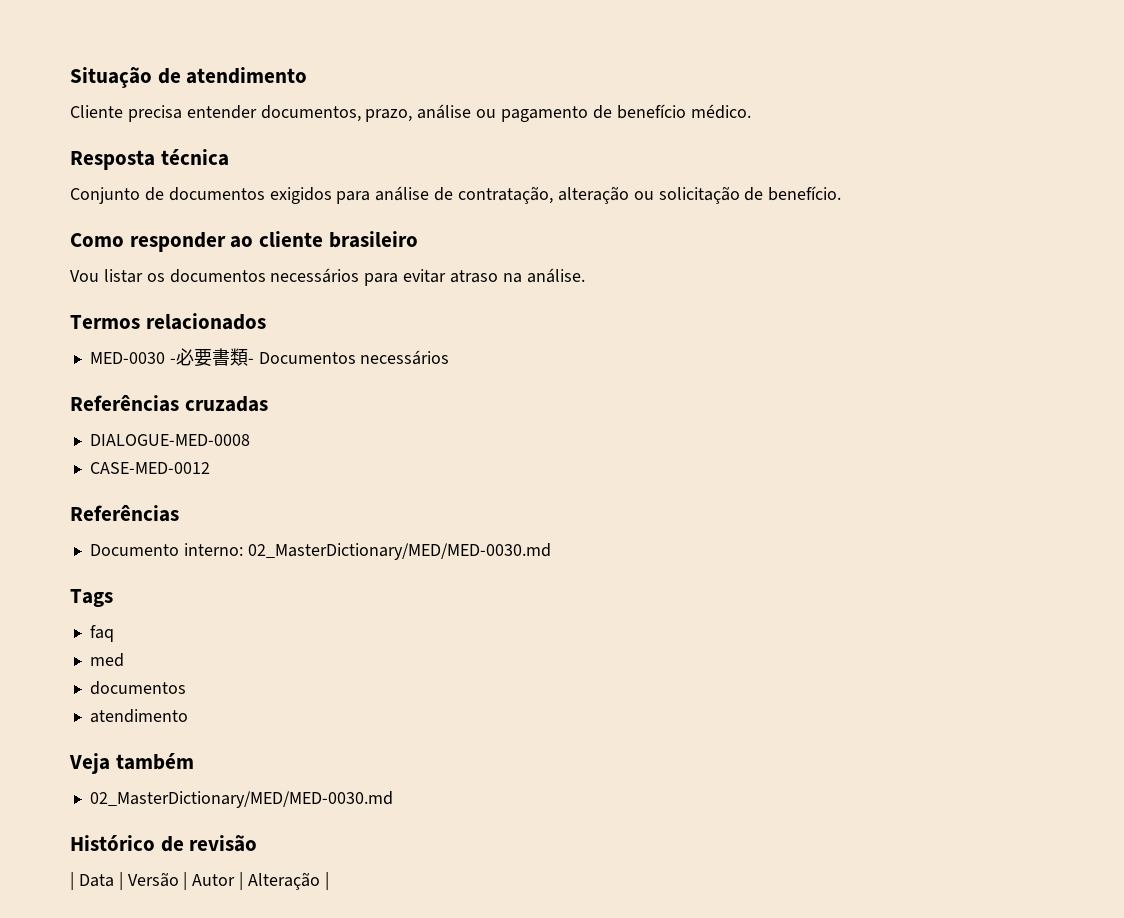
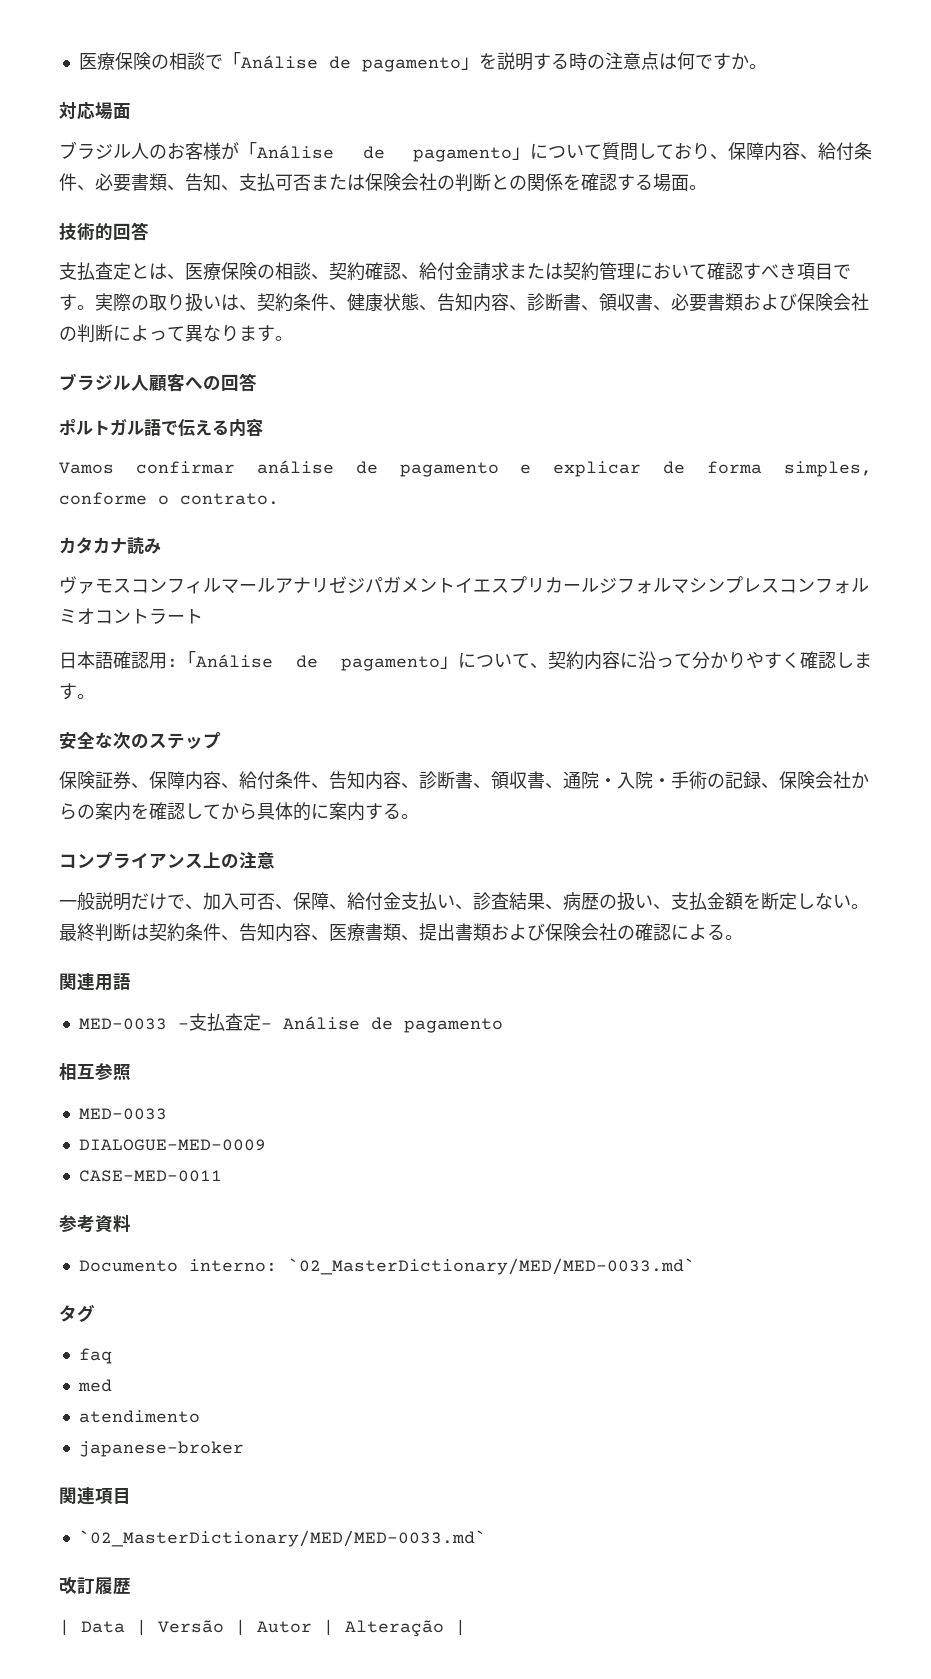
- Situação de atendimento
- Cliente precisa entender documentos, prazo, análise ou pagamento de benefício médico.
- Resposta técnica
- Conjunto de documentos exigidos para análise de contratação, alteração ou solicitação de benefício.
- Como responder ao cliente brasileiro
- Vou listar os documentos necessários para evitar atraso na análise.
- Termos relacionados
- MED-0030 -必要書類- Documentos necessários
- Referências cruzadas
- DIALOGUE-MED-0008
- CASE-MED-0012
- Referências
+ 医療保険の相談で「Análise de pagamento」を説明する時の注意点は何ですか。
+ 対応場面
+ ブラジル人のお客様が「Análise de pagamento」について質問しており、保障内容、給付条件、必要書類、告知、支払可否または保険会社の判断との関係を確認する場面。
+ 技術的回答
+ 支払査定とは、医療保険の相談、契約確認、給付金請求または契約管理において確認すべき項目です。実際の取り扱いは、契約条件、健康状態、告知内容、診断書、領収書、必要書類および保険会社の判断によって異なります。
+ ブラジル人顧客への回答
+ ポルトガル語で伝える内容
+ Vamos confirmar análise de pagamento e explicar de forma simples, conforme o contrato.
+ カタカナ読み
+ ヴァモスコンフィルマールアナリゼジパガメントイエスプリカールジフォルマシンプレスコンフォルミオコントラート
+ 日本語確認用:「Análise de pagamento」について、契約内容に沿って分かりやすく確認します。
+ 安全な次のステップ
+ 保険証券、保障内容、給付条件、告知内容、診断書、領収書、通院・入院・手術の記録、保険会社からの案内を確認してから具体的に案内する。
+ コンプライアンス上の注意
+ 一般説明だけで、加入可否、保障、給付金支払い、診査結果、病歴の扱い、支払金額を断定しない。最終判断は契約条件、告知内容、医療書類、提出書類および保険会社の確認による。
+ 関連用語
+ MED-0033 -支払査定- Análise de pagamento
+ 相互参照
+ MED-0033
+ DIALOGUE-MED-0009
+ CASE-MED-0011
+ 参考資料
- Documento interno: 02_MasterDictionary/MED/MED-0030.md
- Tags
+ Documento interno: `02_MasterDictionary/MED/MED-0033.md`
+ タグ
  med
- documentos
  atendimento
- Veja também
- 02_MasterDictionary/MED/MED-0030.md
- Histórico de revisão
+ japanese-broker
+ 関連項目
+ `02_MasterDictionary/MED/MED-0033.md`
+ 改訂履歴

